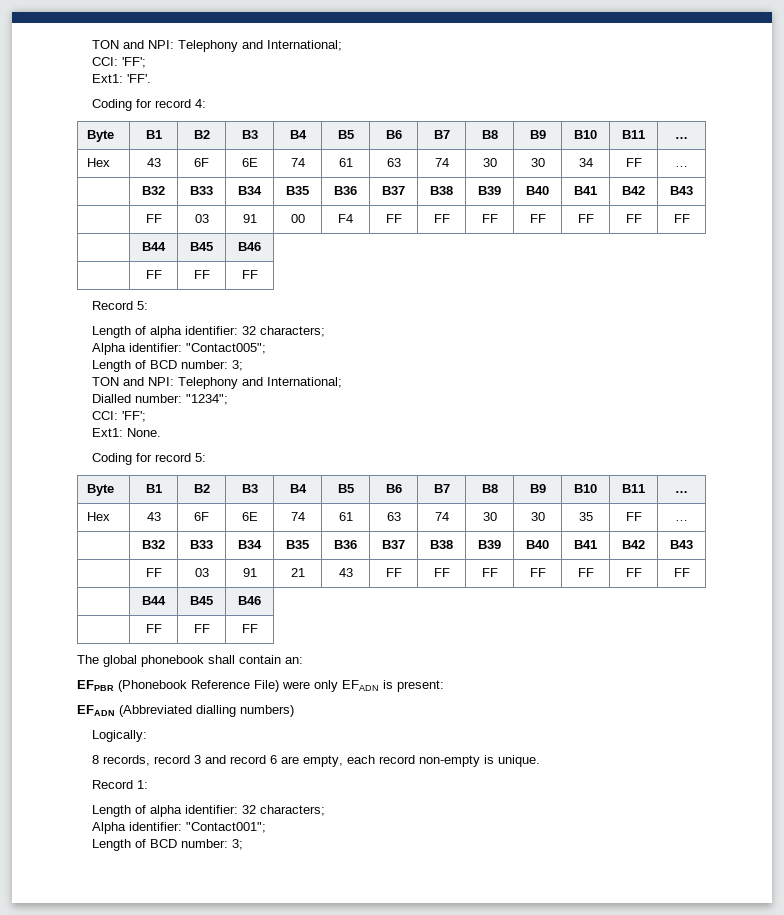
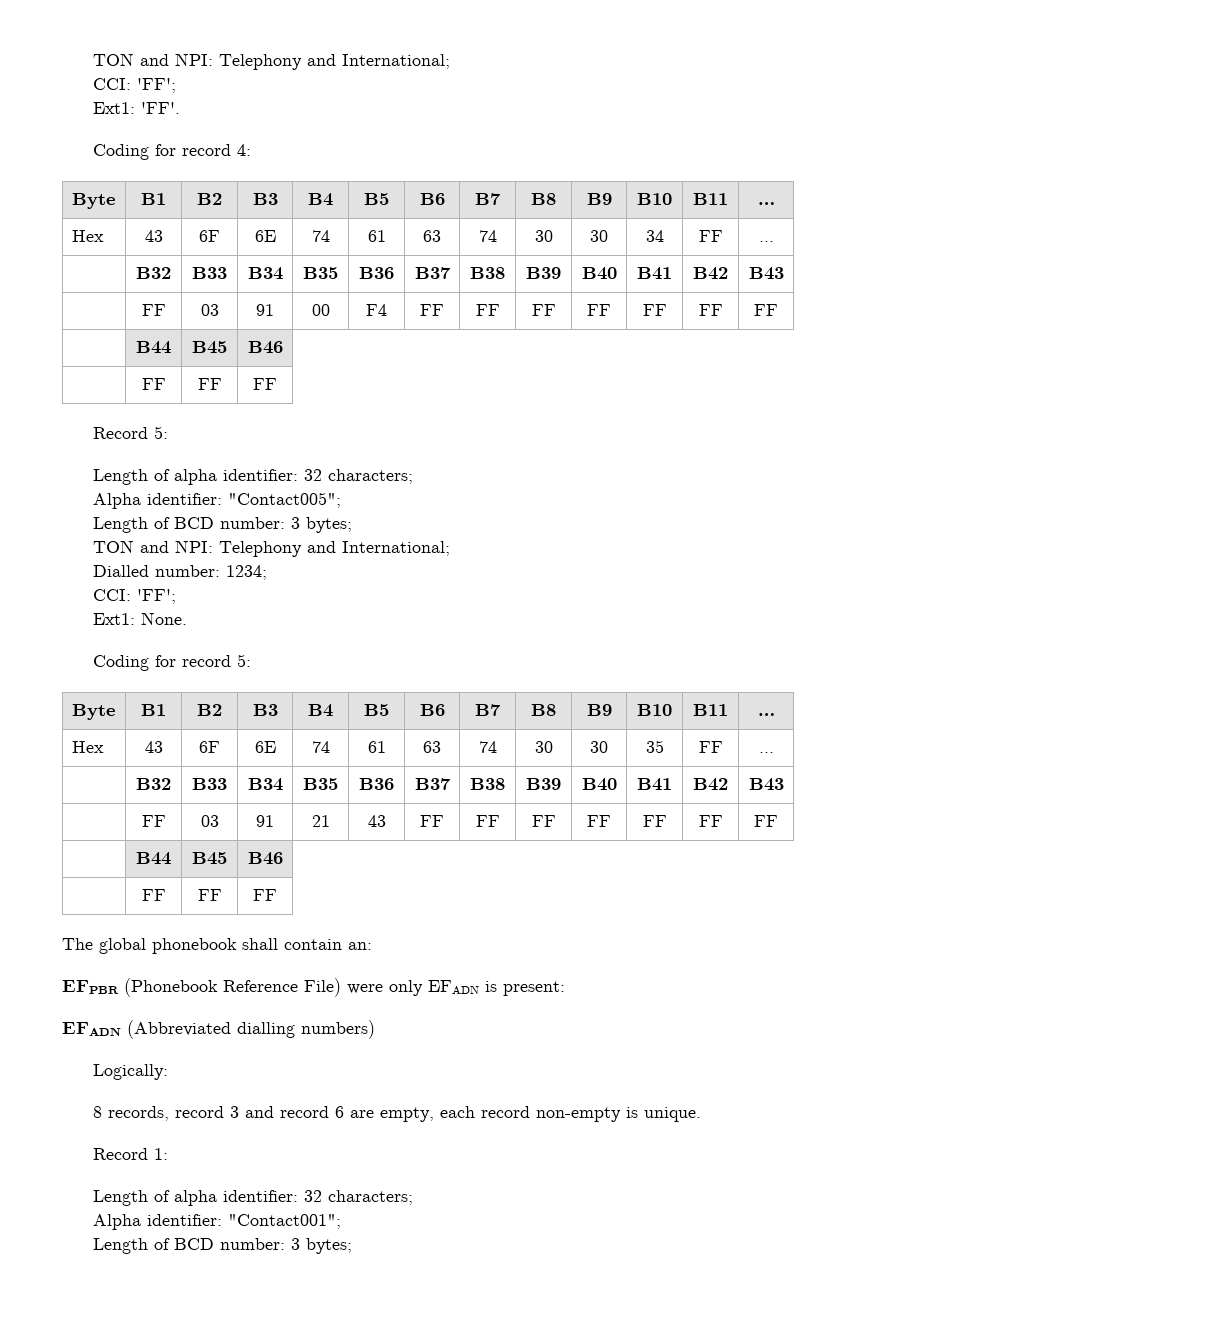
  Alpha identifier: "Contact005";
- Length of BCD number: 3;
+ Length of BCD number: 3 bytes;
- Dialled number: "1234";
+ Dialled number: 1234;
  Alpha identifier: "Contact001";
- Length of BCD number: 3;
+ Length of BCD number: 3 bytes;

